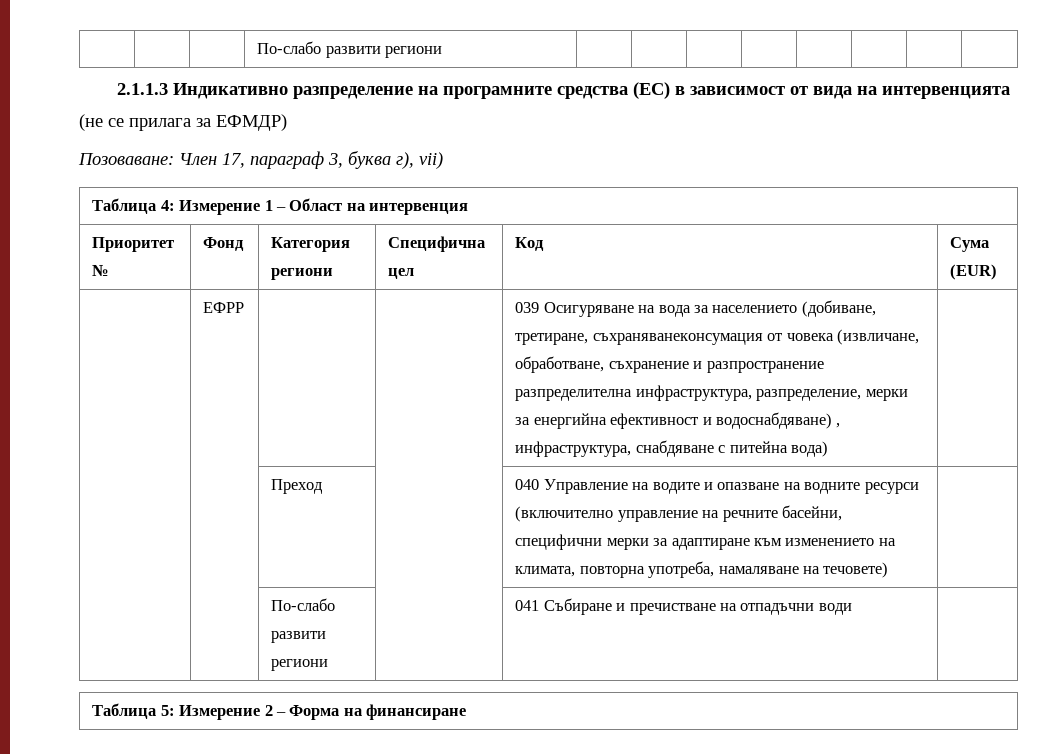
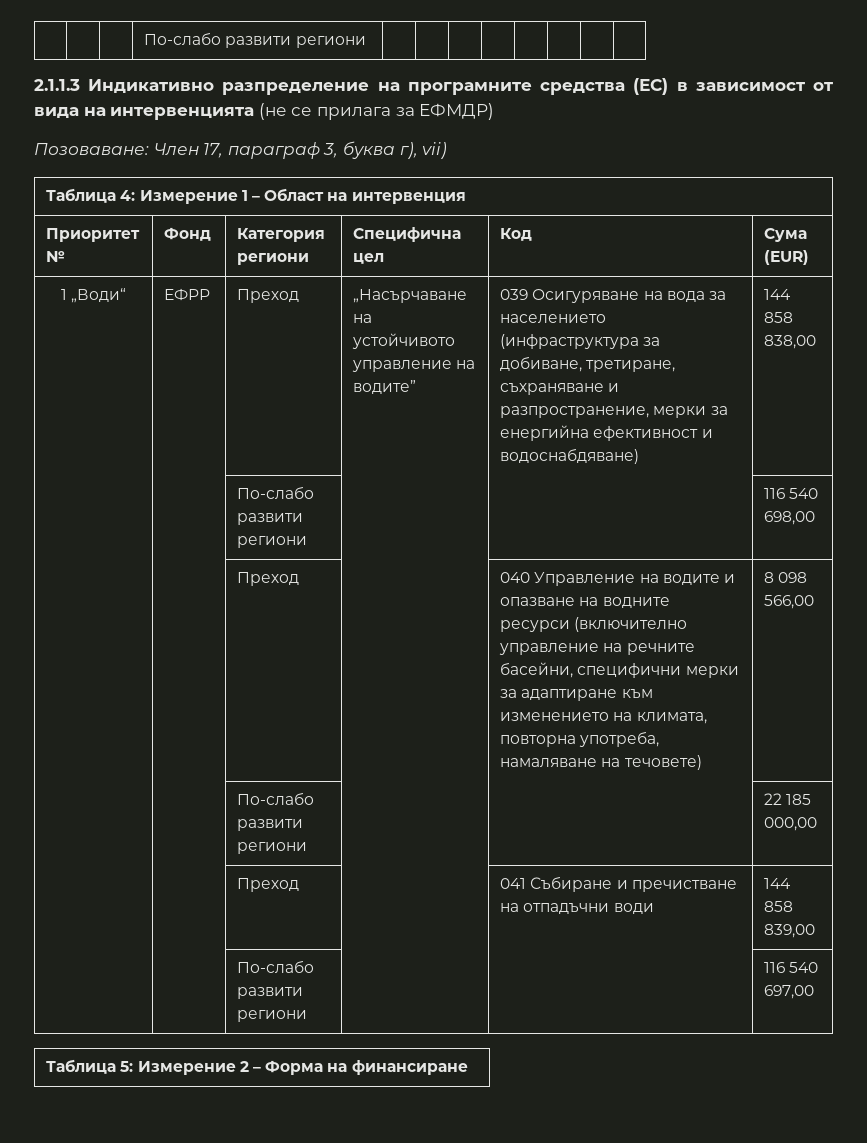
- | ЕФРР | | | 039 Осигуряване на вода за населението (добиване, третиране, съхраняванеконсумация от човека (извличане, обработване, съхранение и разпространение разпределителна инфраструктура, разпределение, мерки за енергийна ефективност и водоснабдяване) , инфраструктура, снабдяване с питейна вода) |
+ 1 „Води“ | ЕФРР | Преход | „Насърчаване на устойчивото управление на водите” | 039 Осигуряване на вода за населението (инфраструктура за добиване, третиране, съхраняване и разпространение, мерки за енергийна ефективност и водоснабдяване) | 144 858 838,00
+ | | По-слабо развити региони | | | 116 540 698,00
- | | Преход | | 040 Управление на водите и опазване на водните ресурси (включително управление на речните басейни, специфични мерки за адаптиране към изменението на климата, повторна употреба, намаляване на течовете) |
- | | По-слабо развити региони | | 041 Събиране и пречистване на отпадъчни води |
+ | | Преход | | 040 Управление на водите и опазване на водните ресурси (включително управление на речните басейни, специфични мерки за адаптиране към изменението на климата, повторна употреба, намаляване на течовете) | 8 098 566,00
+ | | По-слабо развити региони | | | 22 185 000,00
+ | | Преход | | 041 Събиране и пречистване на отпадъчни води | 144 858 839,00
+ | | По-слабо развити региони | | | 116 540 697,00

